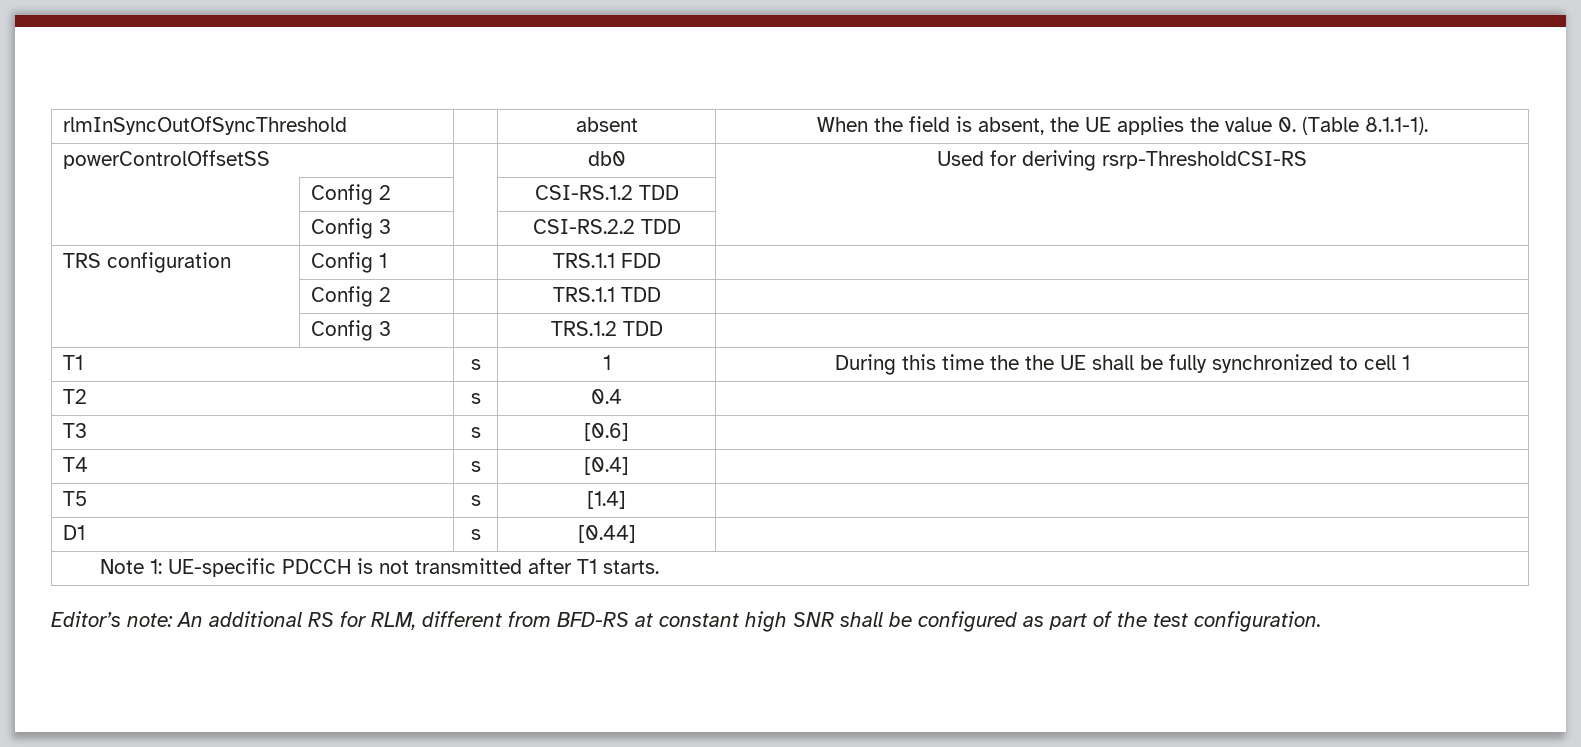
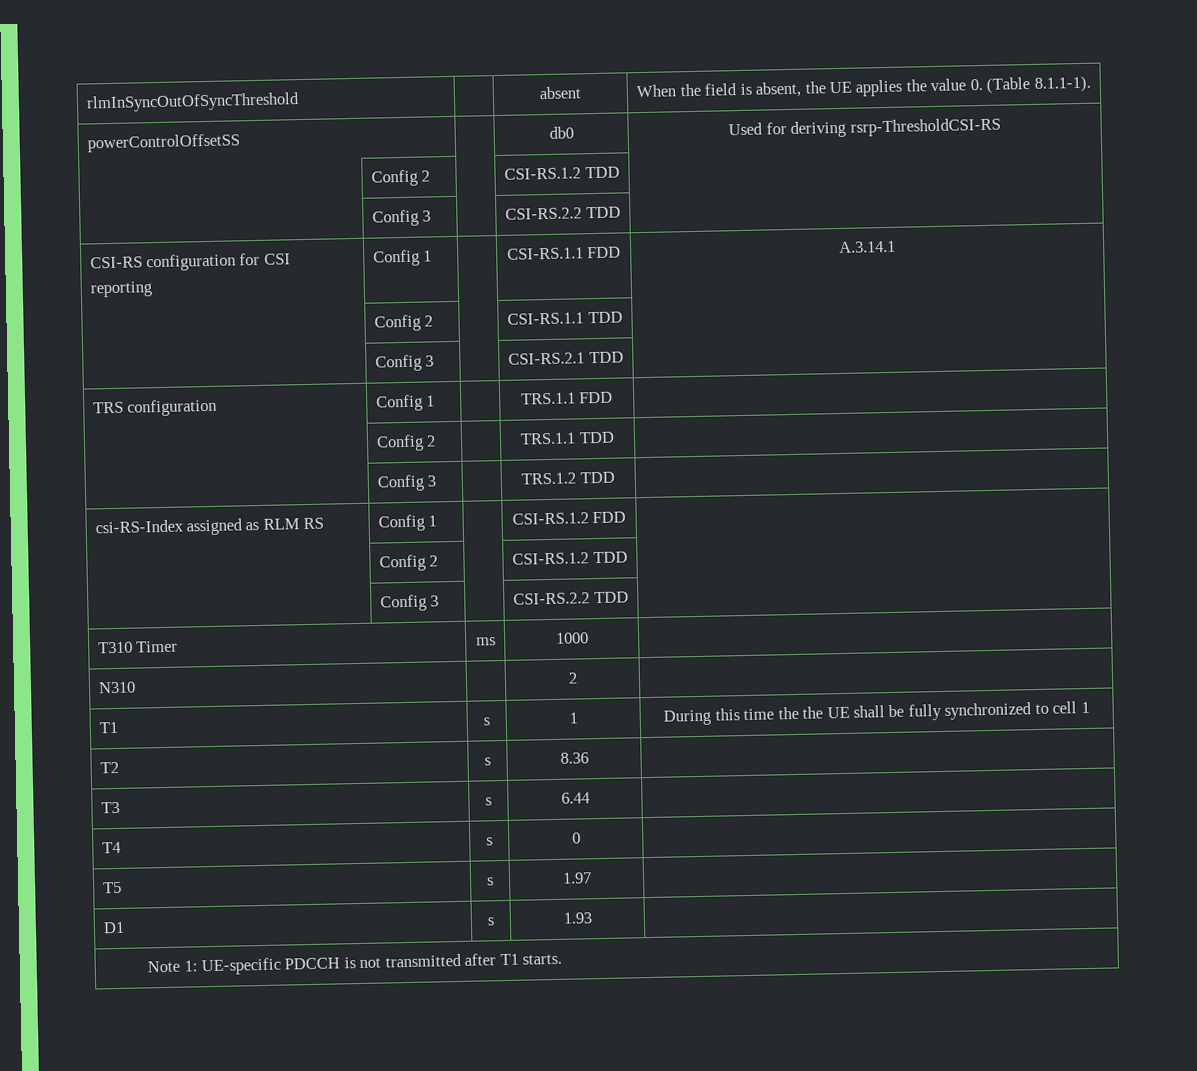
+ CSI-RS configuration for CSI reporting | Config 1 | | CSI-RS.1.1 FDD | A.3.14.1
+ | Config 2 | | CSI-RS.1.1 TDD |
+ | Config 3 | | CSI-RS.2.1 TDD |
+ csi-RS-Index assigned as RLM RS | Config 1 | | CSI-RS.1.2 FDD |
+ | Config 2 | | CSI-RS.1.2 TDD |
+ | Config 3 | | CSI-RS.2.2 TDD |
+ T310 Timer | ms | 1000 |
+ N310 | | 2 |
- T2 | s | 0.4 |
+ T2 | s | 8.36 |
- T3 | s | [0.6] |
+ T3 | s | 6.44 |
- T4 | s | [0.4] |
+ T4 | s | 0 |
- T5 | s | [1.4] |
+ T5 | s | 1.97 |
- D1 | s | [0.44] |
+ D1 | s | 1.93 |
- Editor’s note: An additional RS for RLM, different from BFD-RS at constant high SNR shall be configured as part of the test configuration.

